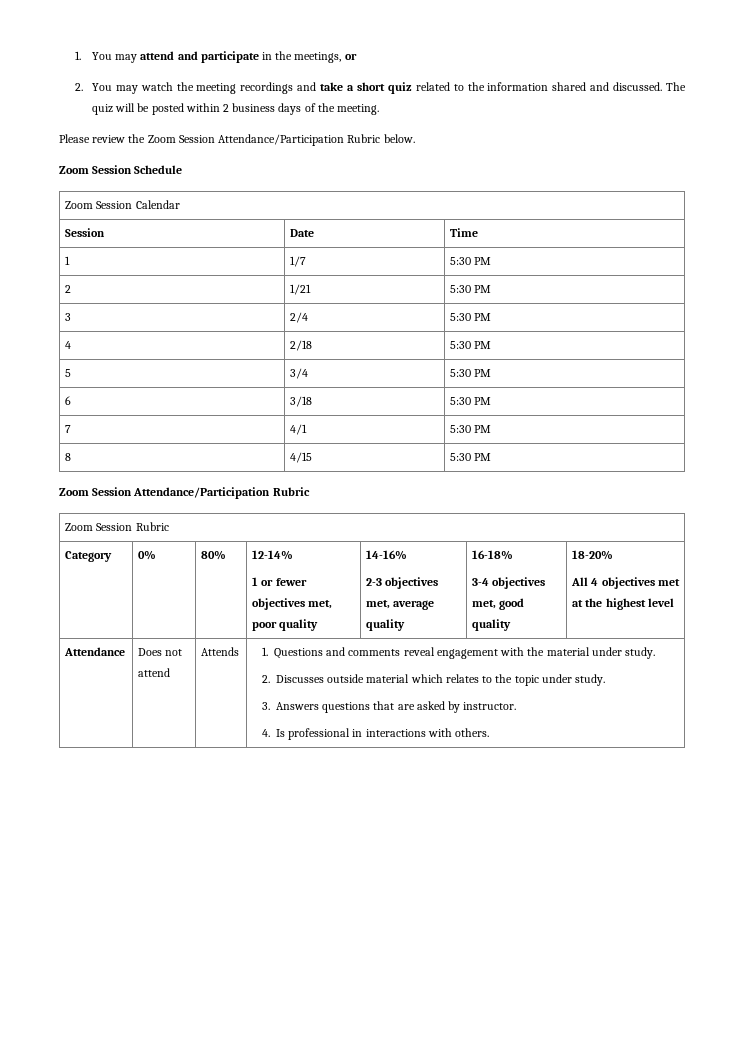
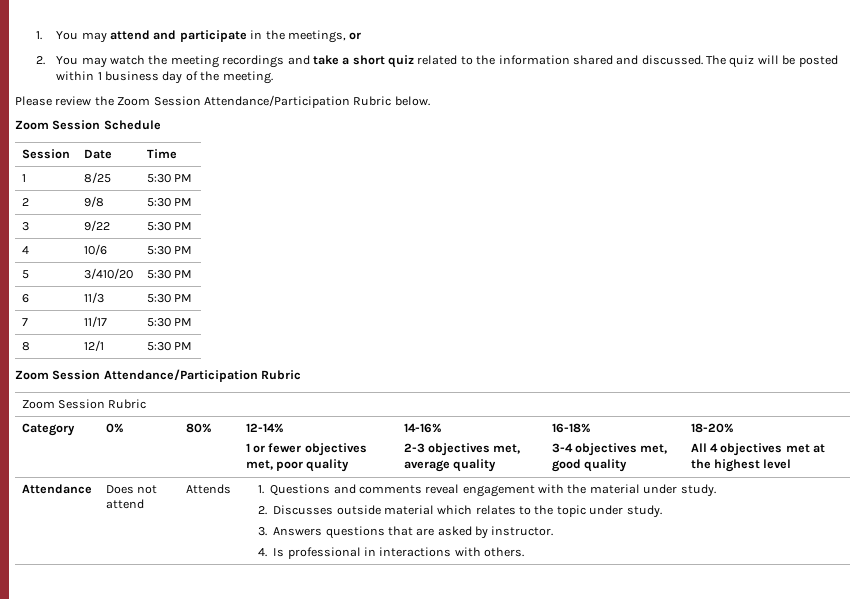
- The quiz will be posted within 2 business days of the meeting.
+ The quiz will be posted within 1 business day of the meeting.
- Zoom Session Calendar
- 1 | 1/7 | 5:30 PM
+ 1 | 8/25 | 5:30 PM
- 2 | 1/21 | 5:30 PM
+ 2 | 9/8 | 5:30 PM
- 3 | 2/4 | 5:30 PM
+ 3 | 9/22 | 5:30 PM
- 4 | 2/18 | 5:30 PM
+ 4 | 10/6 | 5:30 PM
- 5 | 3/4 | 5:30 PM
+ 5 | 3/410/20 | 5:30 PM
- 6 | 3/18 | 5:30 PM
+ 6 | 11/3 | 5:30 PM
- 7 | 4/1 | 5:30 PM
+ 7 | 11/17 | 5:30 PM
- 8 | 4/15 | 5:30 PM
+ 8 | 12/1 | 5:30 PM

